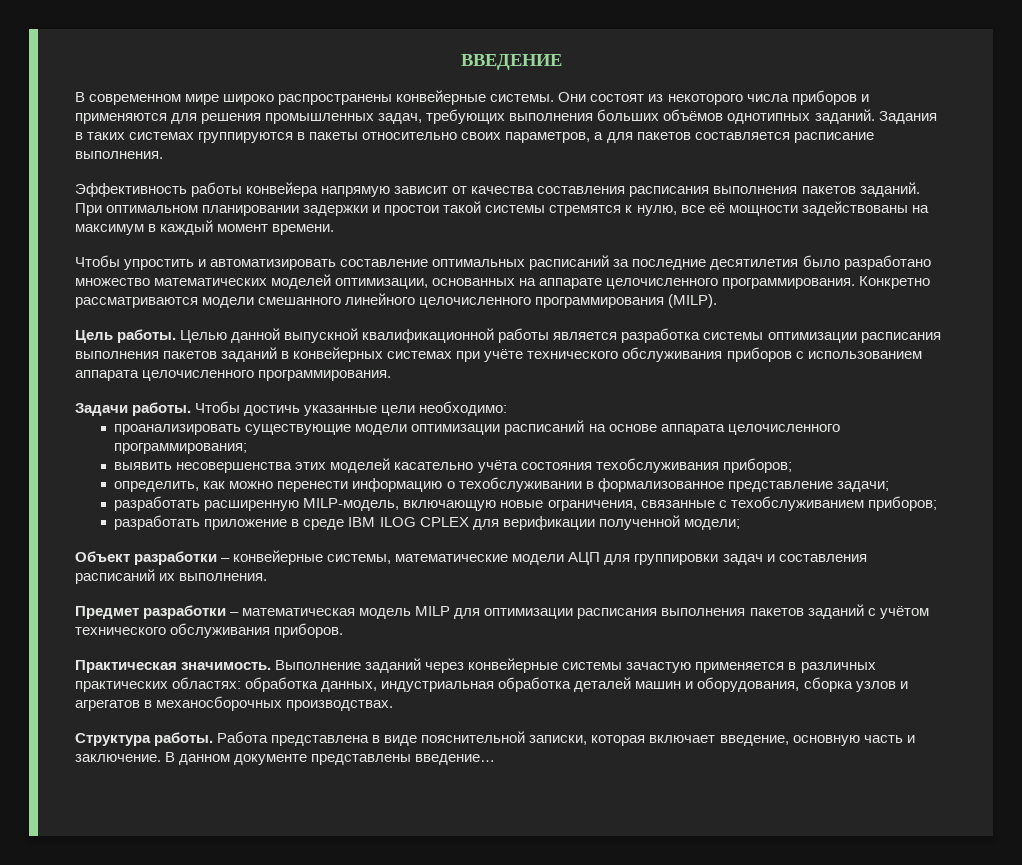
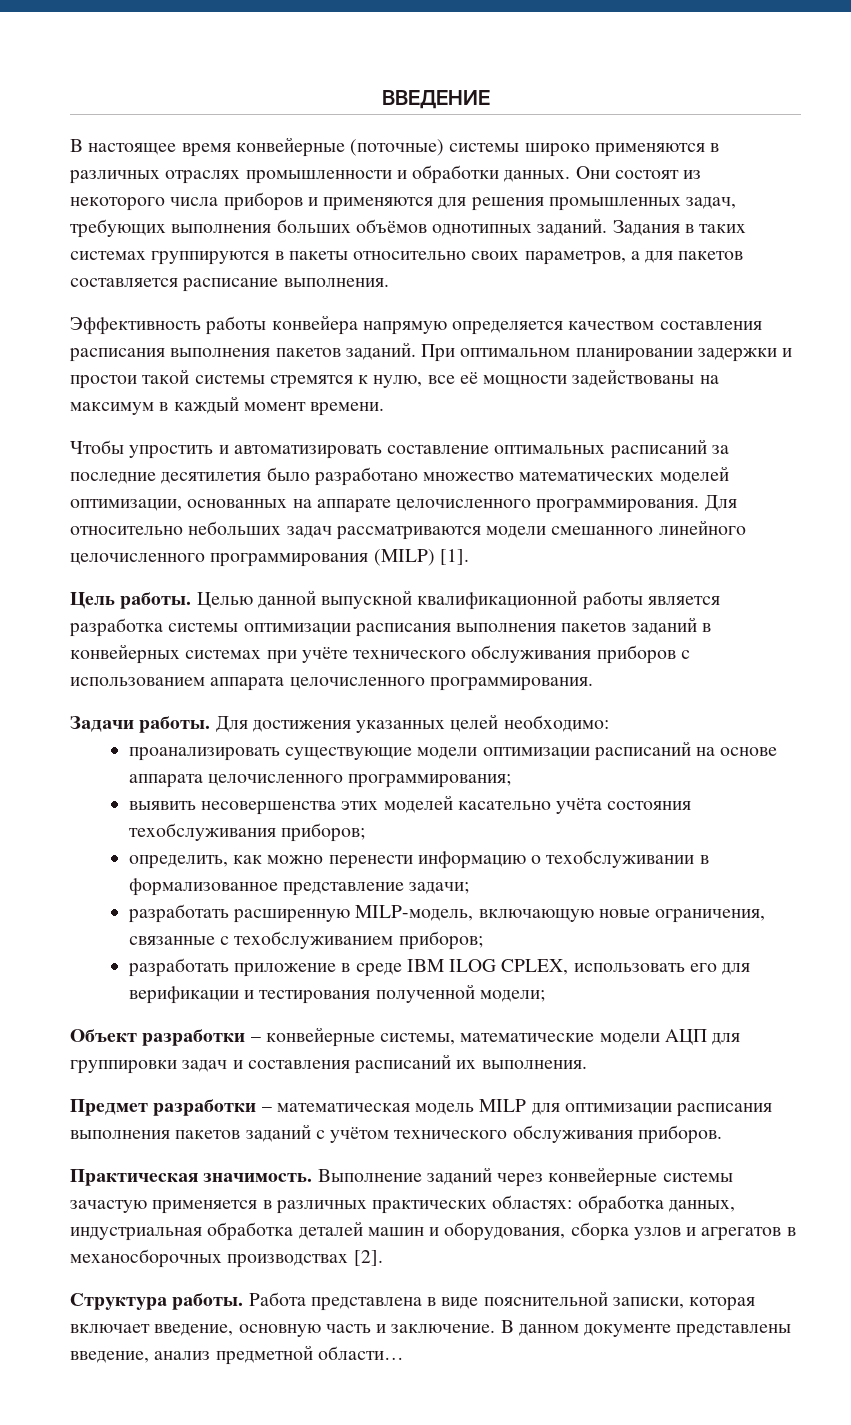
- В современном мире широко распространены конвейерные системы.
+ В настоящее время конвейерные (поточные) системы широко применяются в различных отраслях промышленности и обработки данных.
- Эффективность работы конвейера напрямую зависит от качества составления расписания выполнения пакетов заданий.
+ Эффективность работы конвейера напрямую определяется качеством составления расписания выполнения пакетов заданий.
- Конкретно рассматриваются модели смешанного линейного целочисленного программирования (MILP).
+ Для относительно небольших задач рассматриваются модели смешанного линейного целочисленного программирования (MILP) [1].
- Чтобы достичь указанные цели необходимо:
+ Для достижения указанных целей необходимо:
- разработать приложение в среде IBM ILOG CPLEX для верификации полученной модели;
+ разработать приложение в среде IBM ILOG CPLEX, использовать его для верификации и тестирования полученной модели;
- Выполнение заданий через конвейерные системы зачастую применяется в различных практических областях: обработка данных, индустриальная обработка деталей машин и оборудования, сборка узлов и агрегатов в механоcборочных производствах.
+ Выполнение заданий через конвейерные системы зачастую применяется в различных практических областях: обработка данных, индустриальная обработка деталей машин и оборудования, сборка узлов и агрегатов в механоcборочных производствах [2].
- В данном документе представлены введение…
+ В данном документе представлены введение, анализ предметной области…

